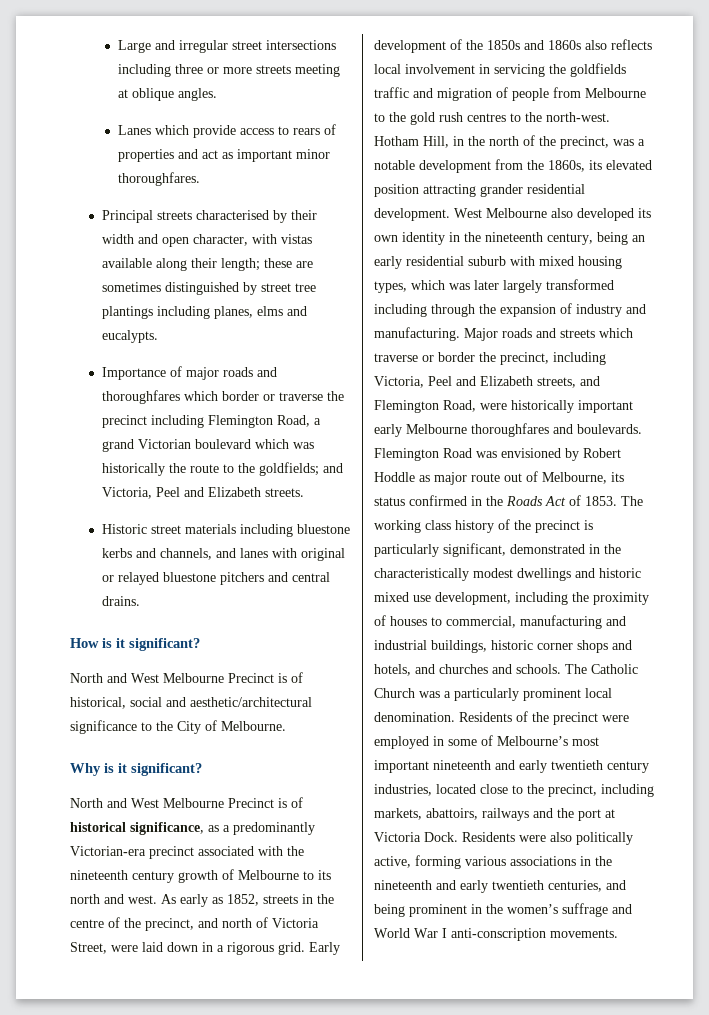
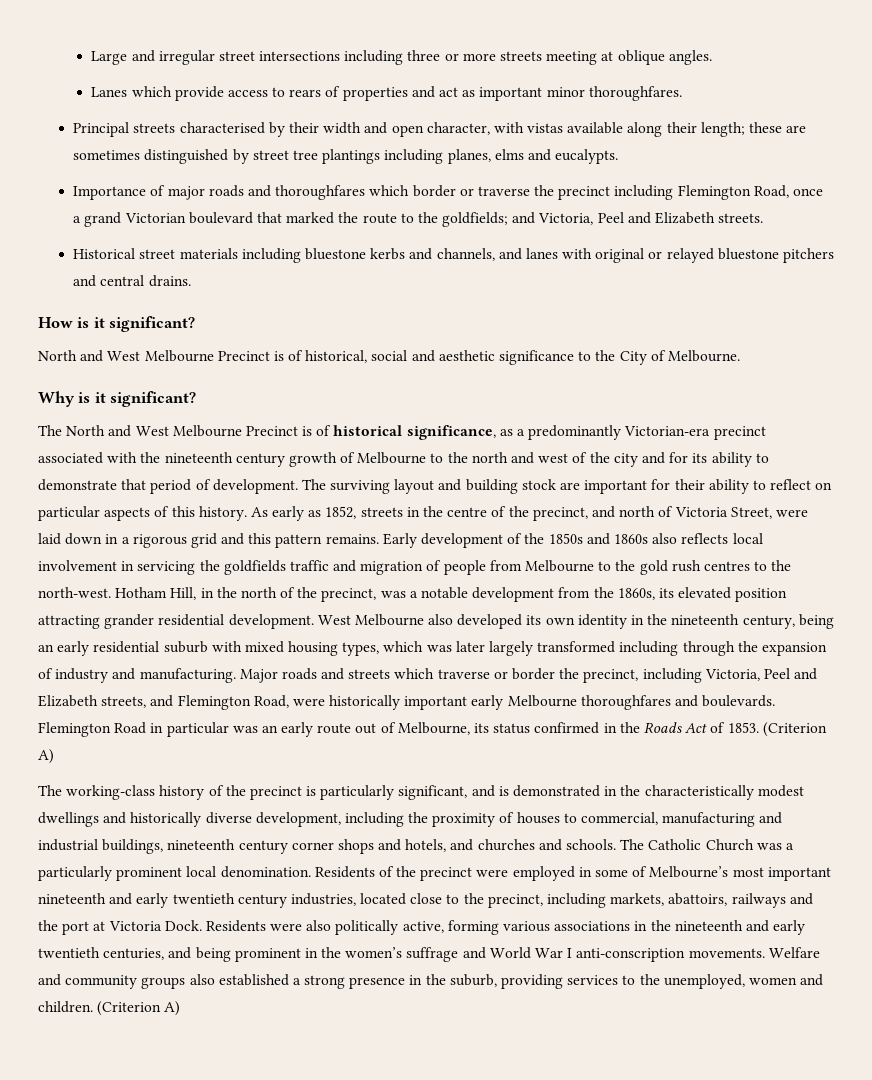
- Importance of major roads and thoroughfares which border or traverse the precinct including Flemington Road, a grand Victorian boulevard which was historically the route to the goldfields; and Victoria, Peel and Elizabeth streets.
+ Importance of major roads and thoroughfares which border or traverse the precinct including Flemington Road, once a grand Victorian boulevard that marked the route to the goldfields; and Victoria, Peel and Elizabeth streets.
- Historic street materials including bluestone kerbs and channels, and lanes with original or relayed bluestone pitchers and central drains.
+ Historical street materials including bluestone kerbs and channels, and lanes with original or relayed bluestone pitchers and central drains.
- North and West Melbourne Precinct is of historical, social and aesthetic/architectural significance to the City of Melbourne.
+ North and West Melbourne Precinct is of historical, social and aesthetic significance to the City of Melbourne.
- North and West Melbourne Precinct is of historical significance, as a predominantly Victorian-era precinct associated with the nineteenth century growth of Melbourne to its north and west.
+ The North and West Melbourne Precinct is of historical significance, as a predominantly Victorian-era precinct associated with the nineteenth century growth of Melbourne to the north and west of the city and for its ability to demonstrate that period of development. The surviving layout and building stock are important for their ability to reflect on particular aspects of this history.
- As early as 1852, streets in the centre of the precinct, and north of Victoria Street, were laid down in a rigorous grid.
+ As early as 1852, streets in the centre of the precinct, and north of Victoria Street, were laid down in a rigorous grid and this pattern remains.
- Flemington Road was envisioned by Robert Hoddle as major route out of Melbourne, its status confirmed in the Roads Act of 1853. The working class history of the precinct is particularly significant, demonstrated in the characteristically modest dwellings and historic mixed use development, including the proximity of houses to commercial, manufacturing and industrial buildings, historic corner shops and hotels, and churches and schools.
+ Flemington Road in particular was an early route out of Melbourne, its status confirmed in the Roads Act of 1853. (Criterion A)
+ The working-class history of the precinct is particularly significant, and is demonstrated in the characteristically modest dwellings and historically diverse development, including the proximity of houses to commercial, manufacturing and industrial buildings, nineteenth century corner shops and hotels, and churches and schools.
+ Welfare and community groups also established a strong presence in the suburb, providing services to the unemployed, women and children. (Criterion A)

